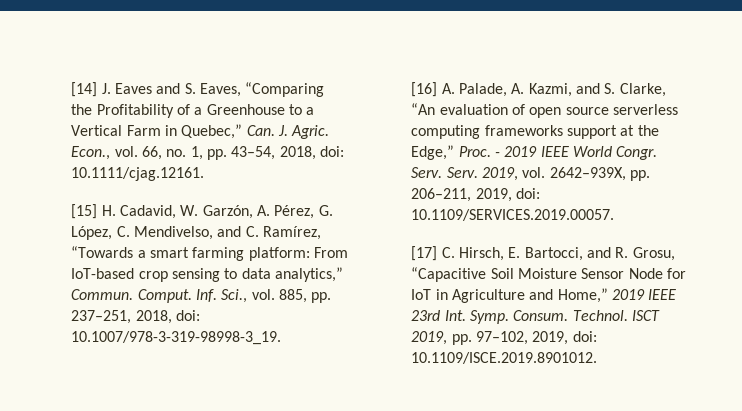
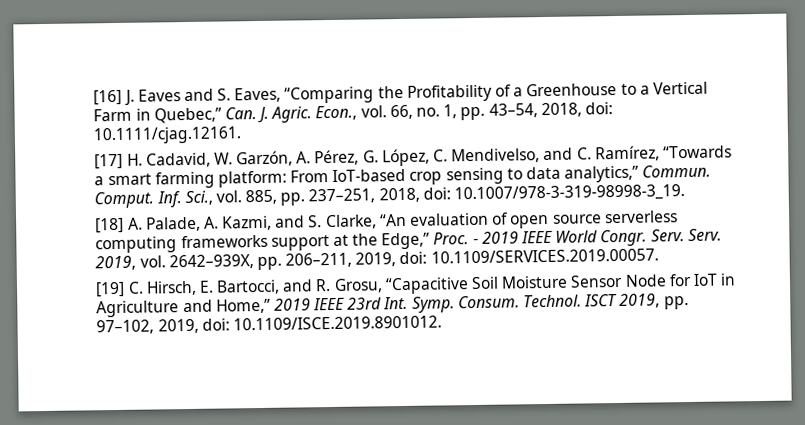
- [14] J. Eaves and S. Eaves, “Comparing the Profitability of a Greenhouse to a Vertical Farm in Quebec,” Can. J. Agric.
+ [16] J. Eaves and S. Eaves, “Comparing the Profitability of a Greenhouse to a Vertical Farm in Quebec,” Can. J. Agric.
- [15] H. Cadavid, W. Garzón, A. Pérez, G. López, C. Mendivelso, and C. Ramírez, “Towards a smart farming platform: From IoT-based crop sensing to data analytics,” Commun.
+ [17] H. Cadavid, W. Garzón, A. Pérez, G. López, C. Mendivelso, and C. Ramírez, “Towards a smart farming platform: From IoT-based crop sensing to data analytics,” Commun.
- [16] A. Palade, A. Kazmi, and S. Clarke, “An evaluation of open source serverless computing frameworks support at the Edge,” Proc.
+ [18] A. Palade, A. Kazmi, and S. Clarke, “An evaluation of open source serverless computing frameworks support at the Edge,” Proc.
- [17] C. Hirsch, E. Bartocci, and R. Grosu, “Capacitive Soil Moisture Sensor Node for IoT in Agriculture and Home,” 2019 IEEE 23rd Int. Symp.
+ [19] C. Hirsch, E. Bartocci, and R. Grosu, “Capacitive Soil Moisture Sensor Node for IoT in Agriculture and Home,” 2019 IEEE 23rd Int. Symp.

